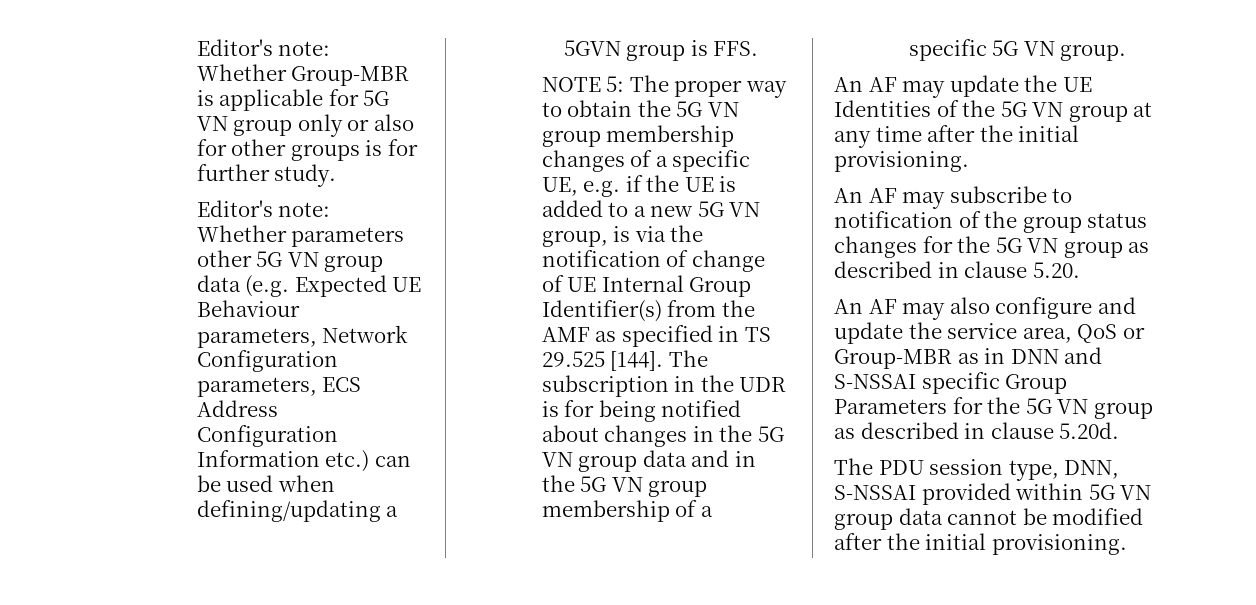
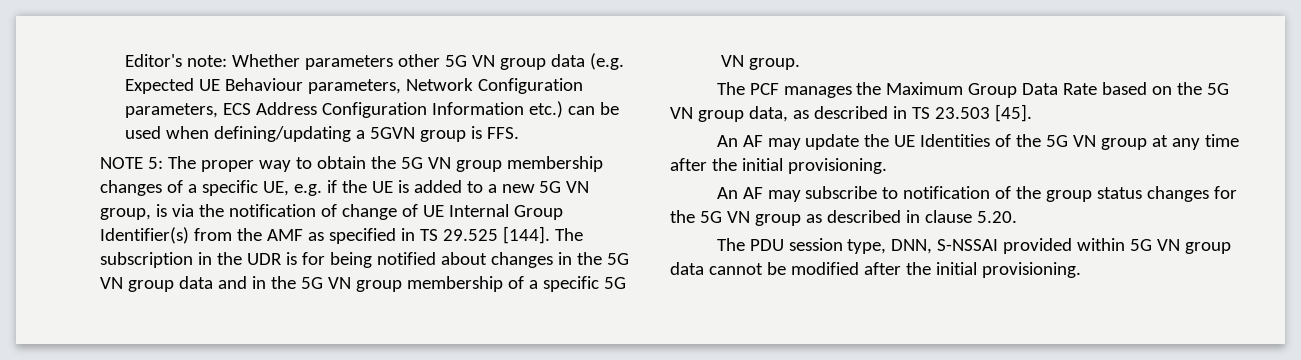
- Editor's note: Whether Group-MBR is applicable for 5G VN group only or also for other groups is for further study.
+ The PCF manages the Maximum Group Data Rate based on the 5G VN group data, as described in TS 23.503 [45].
- An AF may also configure and update the service area, QoS or Group-MBR as in DNN and S-NSSAI specific Group Parameters for the 5G VN group as described in clause 5.20d.

